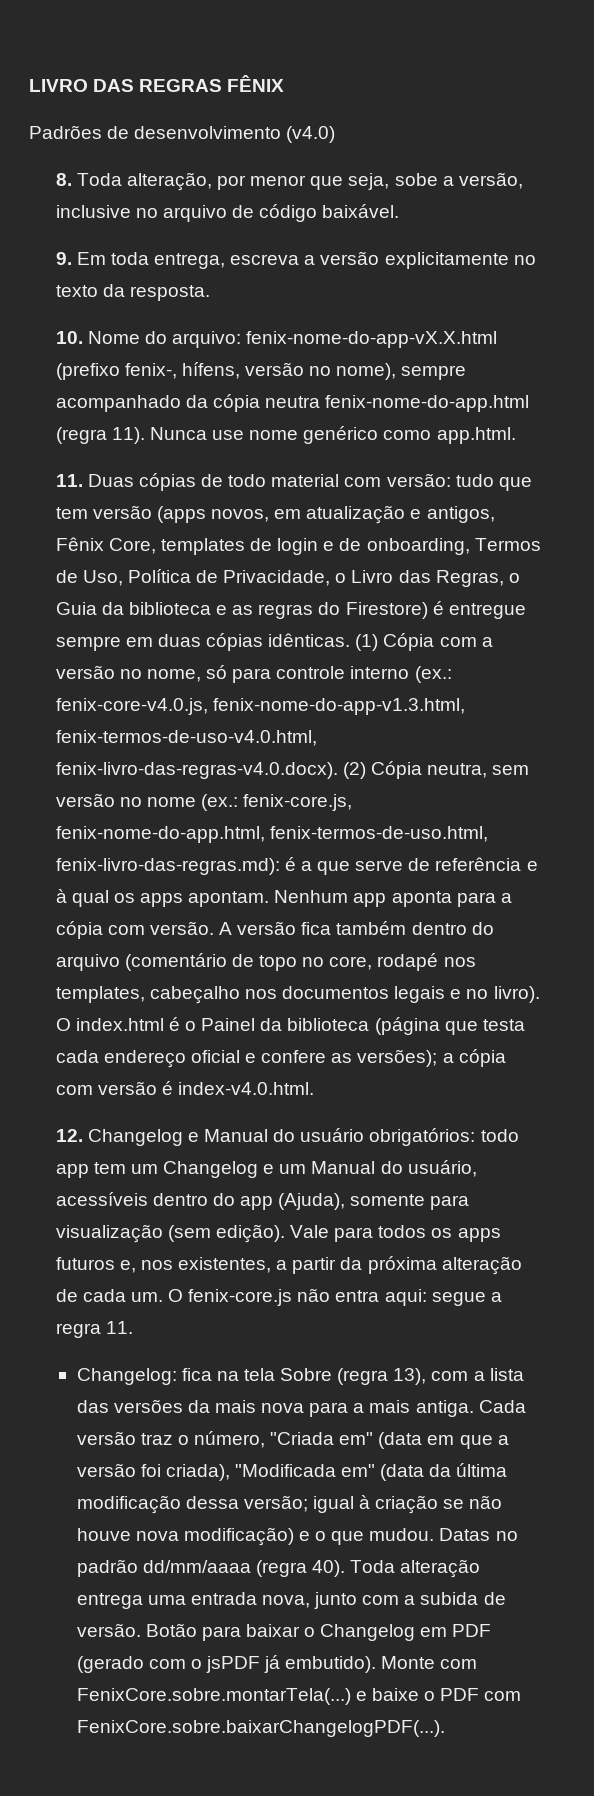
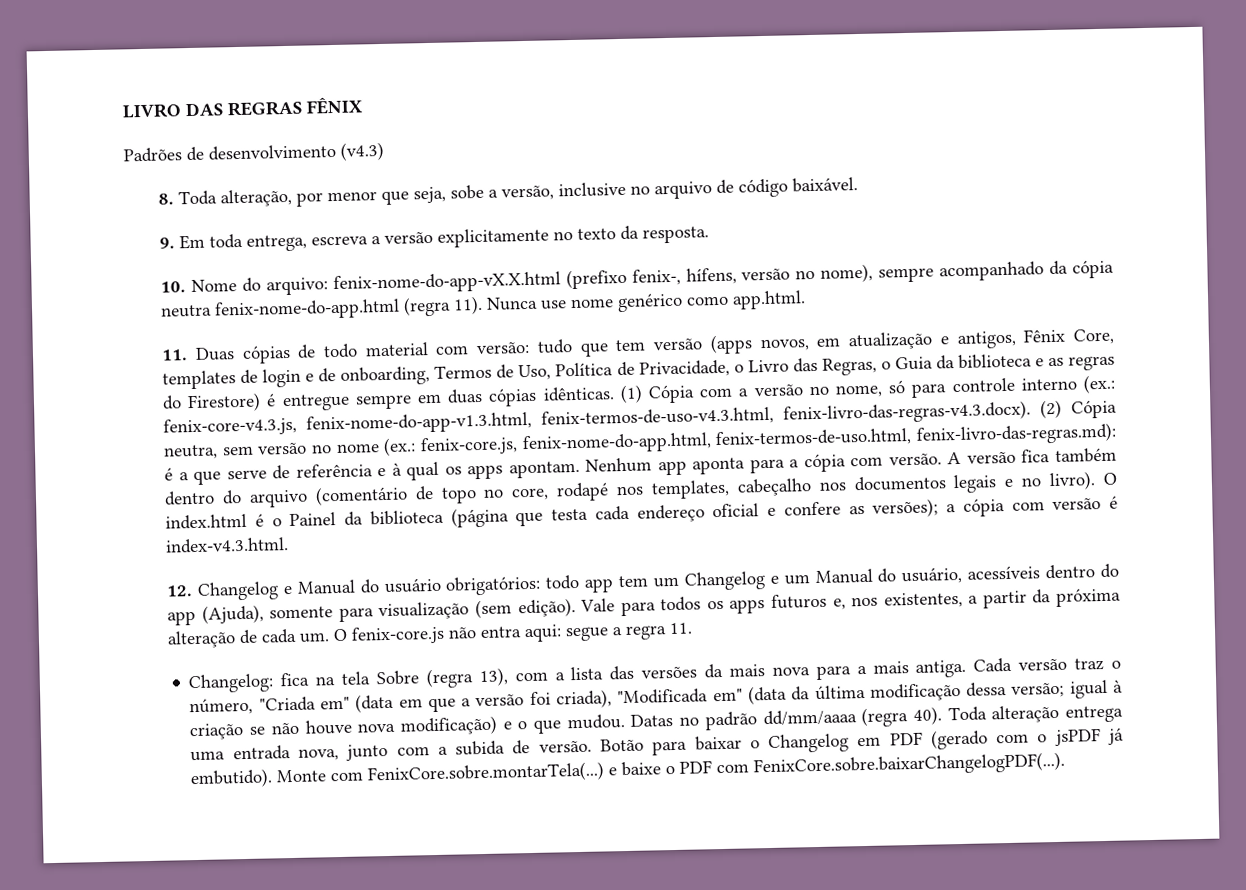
- Padrões de desenvolvimento (v4.0)
+ Padrões de desenvolvimento (v4.3)
- (1) Cópia com a versão no nome, só para controle interno (ex.: fenix-core-v4.0.js, fenix-nome-do-app-v1.3.html, fenix-termos-de-uso-v4.0.html, fenix-livro-das-regras-v4.0.docx). (2) Cópia neutra, sem versão no nome (ex.: fenix-core.js, fenix-nome-do-app.html, fenix-termos-de-uso.html, fenix-livro-das-regras.md): é a que serve de referência e à qual os apps apontam.
+ (1) Cópia com a versão no nome, só para controle interno (ex.: fenix-core-v4.3.js, fenix-nome-do-app-v1.3.html, fenix-termos-de-uso-v4.3.html, fenix-livro-das-regras-v4.3.docx). (2) Cópia neutra, sem versão no nome (ex.: fenix-core.js, fenix-nome-do-app.html, fenix-termos-de-uso.html, fenix-livro-das-regras.md): é a que serve de referência e à qual os apps apontam.
- O index.html é o Painel da biblioteca (página que testa cada endereço oficial e confere as versões); a cópia com versão é index-v4.0.html.
+ O index.html é o Painel da biblioteca (página que testa cada endereço oficial e confere as versões); a cópia com versão é index-v4.3.html.

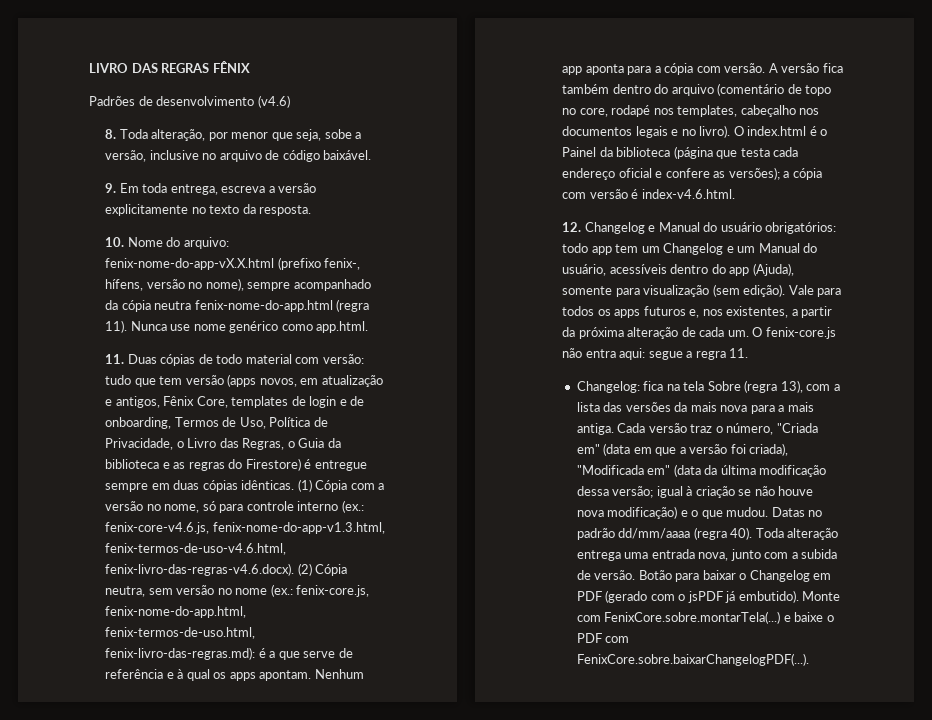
- Padrões de desenvolvimento (v4.3)
+ Padrões de desenvolvimento (v4.6)
- (1) Cópia com a versão no nome, só para controle interno (ex.: fenix-core-v4.3.js, fenix-nome-do-app-v1.3.html, fenix-termos-de-uso-v4.3.html, fenix-livro-das-regras-v4.3.docx). (2) Cópia neutra, sem versão no nome (ex.: fenix-core.js, fenix-nome-do-app.html, fenix-termos-de-uso.html, fenix-livro-das-regras.md): é a que serve de referência e à qual os apps apontam.
+ (1) Cópia com a versão no nome, só para controle interno (ex.: fenix-core-v4.6.js, fenix-nome-do-app-v1.3.html, fenix-termos-de-uso-v4.6.html, fenix-livro-das-regras-v4.6.docx). (2) Cópia neutra, sem versão no nome (ex.: fenix-core.js, fenix-nome-do-app.html, fenix-termos-de-uso.html, fenix-livro-das-regras.md): é a que serve de referência e à qual os apps apontam.
- O index.html é o Painel da biblioteca (página que testa cada endereço oficial e confere as versões); a cópia com versão é index-v4.3.html.
+ O index.html é o Painel da biblioteca (página que testa cada endereço oficial e confere as versões); a cópia com versão é index-v4.6.html.

